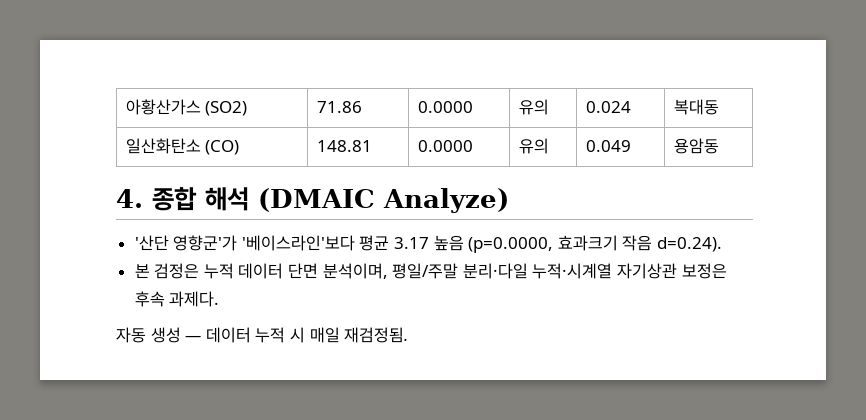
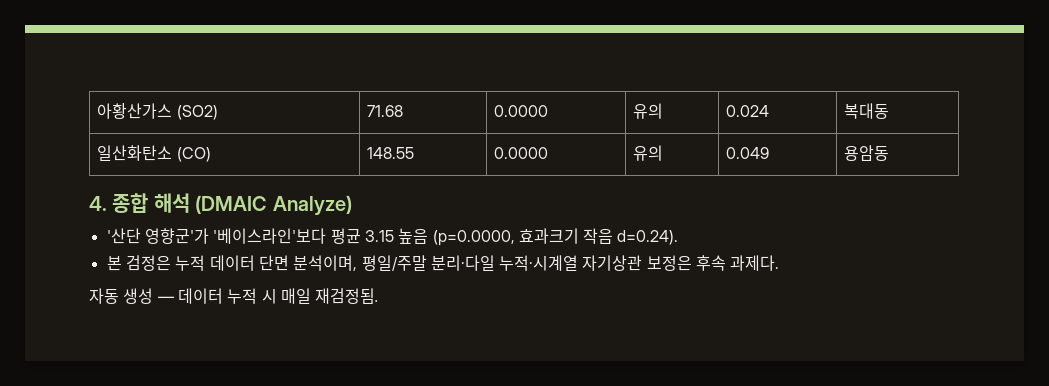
- 아황산가스 (SO2) | 71.86 | 0.0000 | 유의 | 0.024 | 복대동
+ 아황산가스 (SO2) | 71.68 | 0.0000 | 유의 | 0.024 | 복대동
- 일산화탄소 (CO) | 148.81 | 0.0000 | 유의 | 0.049 | 용암동
+ 일산화탄소 (CO) | 148.55 | 0.0000 | 유의 | 0.049 | 용암동
- '산단 영향군'가 '베이스라인'보다 평균 3.17 높음 (p=0.0000, 효과크기 작음 d=0.24).
+ '산단 영향군'가 '베이스라인'보다 평균 3.15 높음 (p=0.0000, 효과크기 작음 d=0.24).

